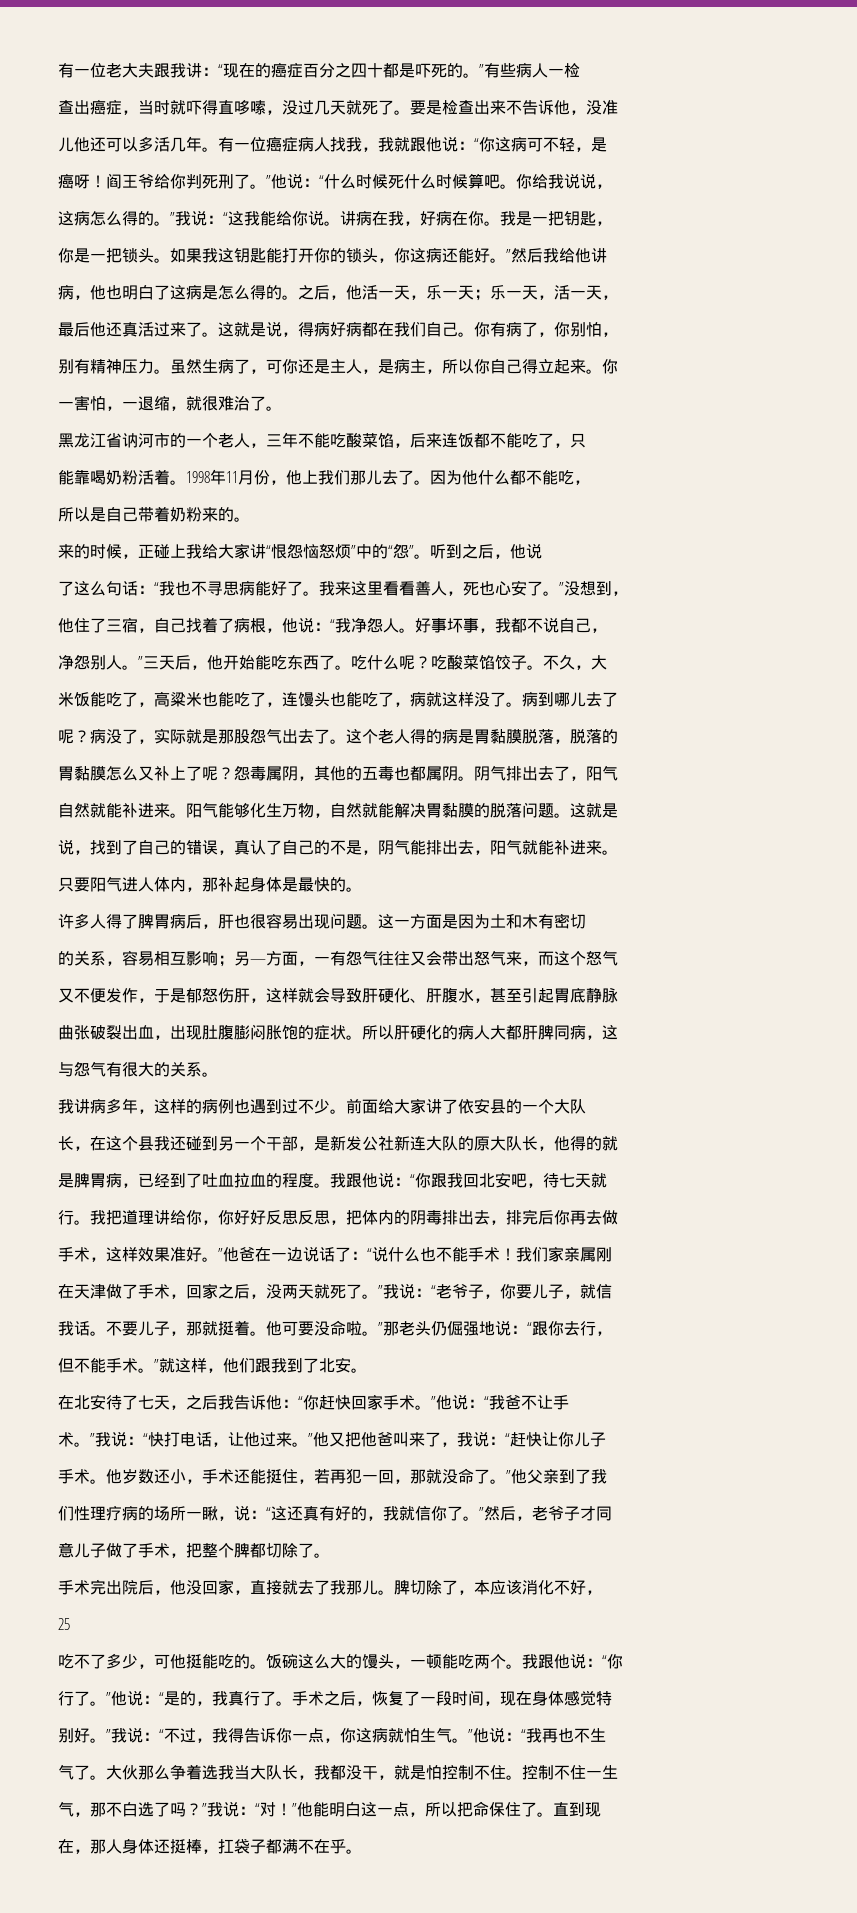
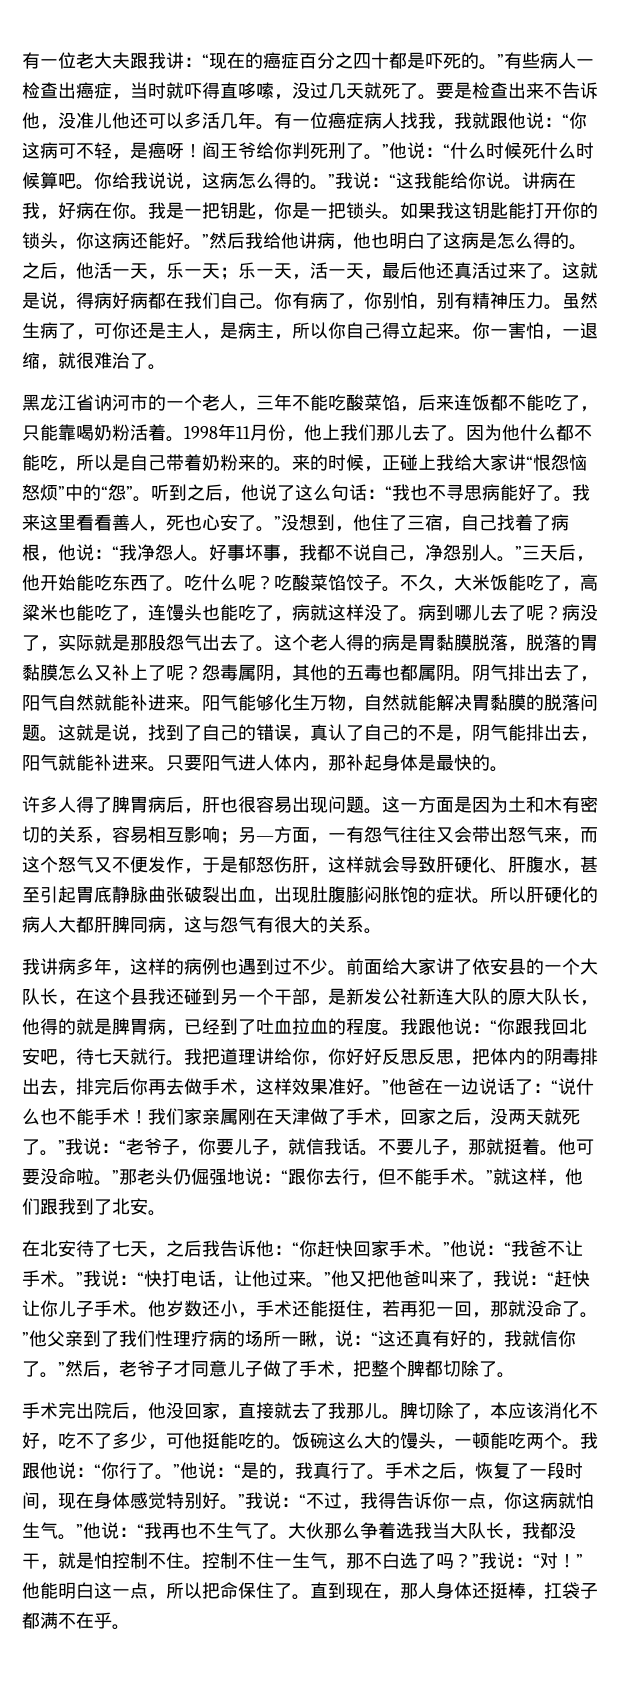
- 有一位老大夫跟我讲：“现在的癌症百分之四十都是吓死的。”有些病人一检
- 查出癌症，当时就吓得直哆嗦，没过几天就死了。
+ 有一位老大夫跟我讲：“现在的癌症百分之四十都是吓死的。”有些病人一检查出癌症，当时就吓得直哆嗦，没过几天就死了。
- 要是检查出来不告诉他，没准
- 儿他还可以多活几年。
+ 要是检查出来不告诉他，没准儿他还可以多活几年。
- 有一位癌症病人找我，我就跟他说：“你这病可不轻，是
- 癌呀！
+ 有一位癌症病人找我，我就跟他说：“你这病可不轻，是癌呀！
- 你给我说说，
- 这病怎么得的。”我说：“这我能给你说。
+ 你给我说说，这病怎么得的。”我说：“这我能给你说。
- 我是一把钥匙，
- 你是一把锁头。
+ 我是一把钥匙，你是一把锁头。
- 如果我这钥匙能打开你的锁头，你这病还能好。”然后我给他讲
- 病，他也明白了这病是怎么得的。
+ 如果我这钥匙能打开你的锁头，你这病还能好。”然后我给他讲病，他也明白了这病是怎么得的。
- 之后，他活一天，乐一天；乐一天，活一天，
- 最后他还真活过来了。
+ 之后，他活一天，乐一天；乐一天，活一天，最后他还真活过来了。
- 你有病了，你别怕，
- 别有精神压力。
+ 你有病了，你别怕，别有精神压力。
- 虽然生病了，可你还是主人，是病主，所以你自己得立起来。你
- 一害怕，一退缩，就很难治了。
+ 虽然生病了，可你还是主人，是病主，所以你自己得立起来。你一害怕，一退缩，就很难治了。
- 黑龙江省讷河市的一个老人，三年不能吃酸菜馅，后来连饭都不能吃了，只
- 能靠喝奶粉活着。
+ 黑龙江省讷河市的一个老人，三年不能吃酸菜馅，后来连饭都不能吃了，只能靠喝奶粉活着。
- 因为他什么都不能吃，
- 所以是自己带着奶粉来的。
- 来的时候，正碰上我给大家讲“恨怨恼怒烦”中的“怨”。
+ 因为他什么都不能吃，所以是自己带着奶粉来的。来的时候，正碰上我给大家讲“恨怨恼怒烦”中的“怨”。
- 听到之后，他说
- 了这么句话：“我也不寻思病能好了。
+ 听到之后，他说了这么句话：“我也不寻思病能好了。
- 我来这里看看善人，死也心安了。”没想到，
- 他住了三宿，自己找着了病根，他说：“我净怨人。
+ 我来这里看看善人，死也心安了。”没想到，他住了三宿，自己找着了病根，他说：“我净怨人。
- 好事坏事，我都不说自己，
- 净怨别人。”三天后，他开始能吃东西了。
+ 好事坏事，我都不说自己，净怨别人。”三天后，他开始能吃东西了。
- 不久，大
- 米饭能吃了，高粱米也能吃了，连馒头也能吃了，病就这样没了。
+ 不久，大米饭能吃了，高粱米也能吃了，连馒头也能吃了，病就这样没了。
- 病到哪儿去了
- 呢？
+ 病到哪儿去了呢？
- 这个老人得的病是胃黏膜脱落，脱落的
- 胃黏膜怎么又补上了呢？
+ 这个老人得的病是胃黏膜脱落，脱落的胃黏膜怎么又补上了呢？
- 阴气排出去了，阳气
- 自然就能补进来。
+ 阴气排出去了，阳气自然就能补进来。
- 阳气能够化生万物，自然就能解决胃黏膜的脱落问题。这就是
- 说，找到了自己的错误，真认了自己的不是，阴气能排出去，阳气就能补进来。
- 只要阳气进人体内，那补起身体是最快的。
+ 阳气能够化生万物，自然就能解决胃黏膜的脱落问题。这就是说，找到了自己的错误，真认了自己的不是，阴气能排出去，阳气就能补进来。只要阳气进人体内，那补起身体是最快的。
- 这一方面是因为土和木有密切
- 的关系，容易相互影响；另—方面，一有怨气往往又会带出怒气来，而这个怒气
- 又不便发作，于是郁怒伤肝，这样就会导致肝硬化、肝腹水，甚至引起胃底静脉
- 曲张破裂出血，出现肚腹膨闷胀饱的症状。
+ 这一方面是因为土和木有密切的关系，容易相互影响；另—方面，一有怨气往往又会带出怒气来，而这个怒气又不便发作，于是郁怒伤肝，这样就会导致肝硬化、肝腹水，甚至引起胃底静脉曲张破裂出血，出现肚腹膨闷胀饱的症状。
- 所以肝硬化的病人大都肝脾同病，这
- 与怨气有很大的关系。
+ 所以肝硬化的病人大都肝脾同病，这与怨气有很大的关系。
- 前面给大家讲了依安县的一个大队
- 长，在这个县我还碰到另一个干部，是新发公社新连大队的原大队长，他得的就
- 是脾胃病，已经到了吐血拉血的程度。
+ 前面给大家讲了依安县的一个大队长，在这个县我还碰到另一个干部，是新发公社新连大队的原大队长，他得的就是脾胃病，已经到了吐血拉血的程度。
- 我跟他说：“你跟我回北安吧，待七天就
- 行。
+ 我跟他说：“你跟我回北安吧，待七天就行。
- 我把道理讲给你，你好好反思反思，把体内的阴毒排出去，排完后你再去做
- 手术，这样效果准好。”他爸在一边说话了：“说什么也不能手术！
+ 我把道理讲给你，你好好反思反思，把体内的阴毒排出去，排完后你再去做手术，这样效果准好。”他爸在一边说话了：“说什么也不能手术！
- 我们家亲属刚
- 在天津做了手术，回家之后，没两天就死了。”我说：“老爷子，你要儿子，就信
- 我话。
+ 我们家亲属刚在天津做了手术，回家之后，没两天就死了。”我说：“老爷子，你要儿子，就信我话。
- 他可要没命啦。”那老头仍倔强地说：“跟你去行，
- 但不能手术。”就这样，他们跟我到了北安。
+ 他可要没命啦。”那老头仍倔强地说：“跟你去行，但不能手术。”就这样，他们跟我到了北安。
- 在北安待了七天，之后我告诉他：“你赶快回家手术。”他说：“我爸不让手
- 术。”我说：“快打电话，让他过来。”他又把他爸叫来了，我说：“赶快让你儿子
- 手术。
+ 在北安待了七天，之后我告诉他：“你赶快回家手术。”他说：“我爸不让手术。”我说：“快打电话，让他过来。”他又把他爸叫来了，我说：“赶快让你儿子手术。
- 他岁数还小，手术还能挺住，若再犯一回，那就没命了。”他父亲到了我
- 们性理疗病的场所一瞅，说：“这还真有好的，我就信你了。”然后，老爷子才同
- 意儿子做了手术，把整个脾都切除了。
+ 他岁数还小，手术还能挺住，若再犯一回，那就没命了。”他父亲到了我们性理疗病的场所一瞅，说：“这还真有好的，我就信你了。”然后，老爷子才同意儿子做了手术，把整个脾都切除了。
- 脾切除了，本应该消化不好，
- 25
- 吃不了多少，可他挺能吃的。
+ 脾切除了，本应该消化不好，吃不了多少，可他挺能吃的。
- 饭碗这么大的馒头，一顿能吃两个。我跟他说：“你
- 行了。”他说：“是的，我真行了。
+ 饭碗这么大的馒头，一顿能吃两个。我跟他说：“你行了。”他说：“是的，我真行了。
- 手术之后，恢复了一段时间，现在身体感觉特
- 别好。”我说：“不过，我得告诉你一点，你这病就怕生气。”他说：“我再也不生
- 气了。
+ 手术之后，恢复了一段时间，现在身体感觉特别好。”我说：“不过，我得告诉你一点，你这病就怕生气。”他说：“我再也不生气了。
- 控制不住一生
- 气，那不白选了吗？”我说：“对！”他能明白这一点，所以把命保住了。
+ 控制不住一生气，那不白选了吗？”我说：“对！”他能明白这一点，所以把命保住了。
- 直到现
- 在，那人身体还挺棒，扛袋子都满不在乎。
+ 直到现在，那人身体还挺棒，扛袋子都满不在乎。

